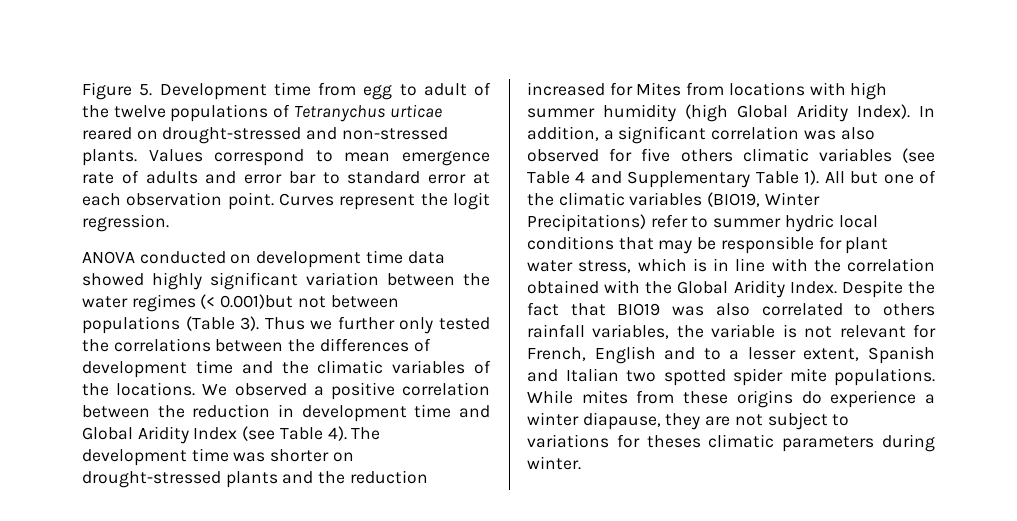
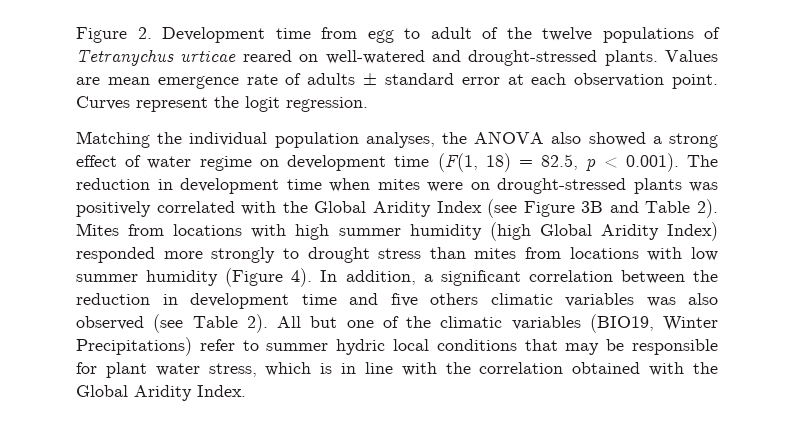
- Figure 5. Development time from egg to adult of the twelve populations of Tetranychus urticae reared on drought-stressed and non-stressed plants. Values correspond to mean emergence rate of adults and error bar to standard error at each observation point.
+ Figure 2. Development time from egg to adult of the twelve populations of Tetranychus urticae reared on well-watered and drought-stressed plants. Values are mean emergence rate of adults ± standard error at each observation point.
- ANOVA conducted on development time data showed highly significant variation between the water regimes (< 0.001)but not between populations (Table 3). Thus we further only tested the correlations between the differences of development time and the climatic variables of the locations. We observed a positive correlation between the reduction in development time and Global Aridity Index (see Table 4). The development time was shorter on drought-stressed plants and the reduction increased for Mites from locations with high summer humidity (high Global Aridity Index).
+ Matching the individual population analyses, the ANOVA also showed a strong effect of water regime on development time (F(1, 18) = 82.5, p < 0.001). The reduction in development time when mites were on drought-stressed plants was positively correlated with the Global Aridity Index (see Figure 3B and Table 2). Mites from locations with high summer humidity (high Global Aridity Index) responded more strongly to drought stress than mites from locations with low summer humidity (Figure 4).
- In addition, a significant correlation was also observed for five others climatic variables (see Table 4 and Supplementary Table 1).
+ In addition, a significant correlation between the reduction in development time and five others climatic variables was also observed (see Table 2).
- Despite the fact that BIO19 was also correlated to others rainfall variables, the variable is not relevant for French, English and to a lesser extent, Spanish and Italian two spotted spider mite populations. While mites from these origins do experience a winter diapause, they are not subject to variations for theses climatic parameters during winter.

